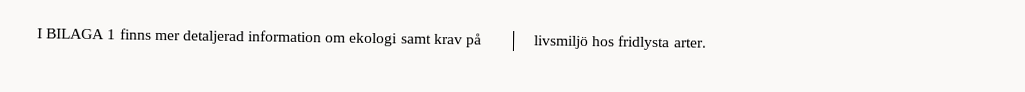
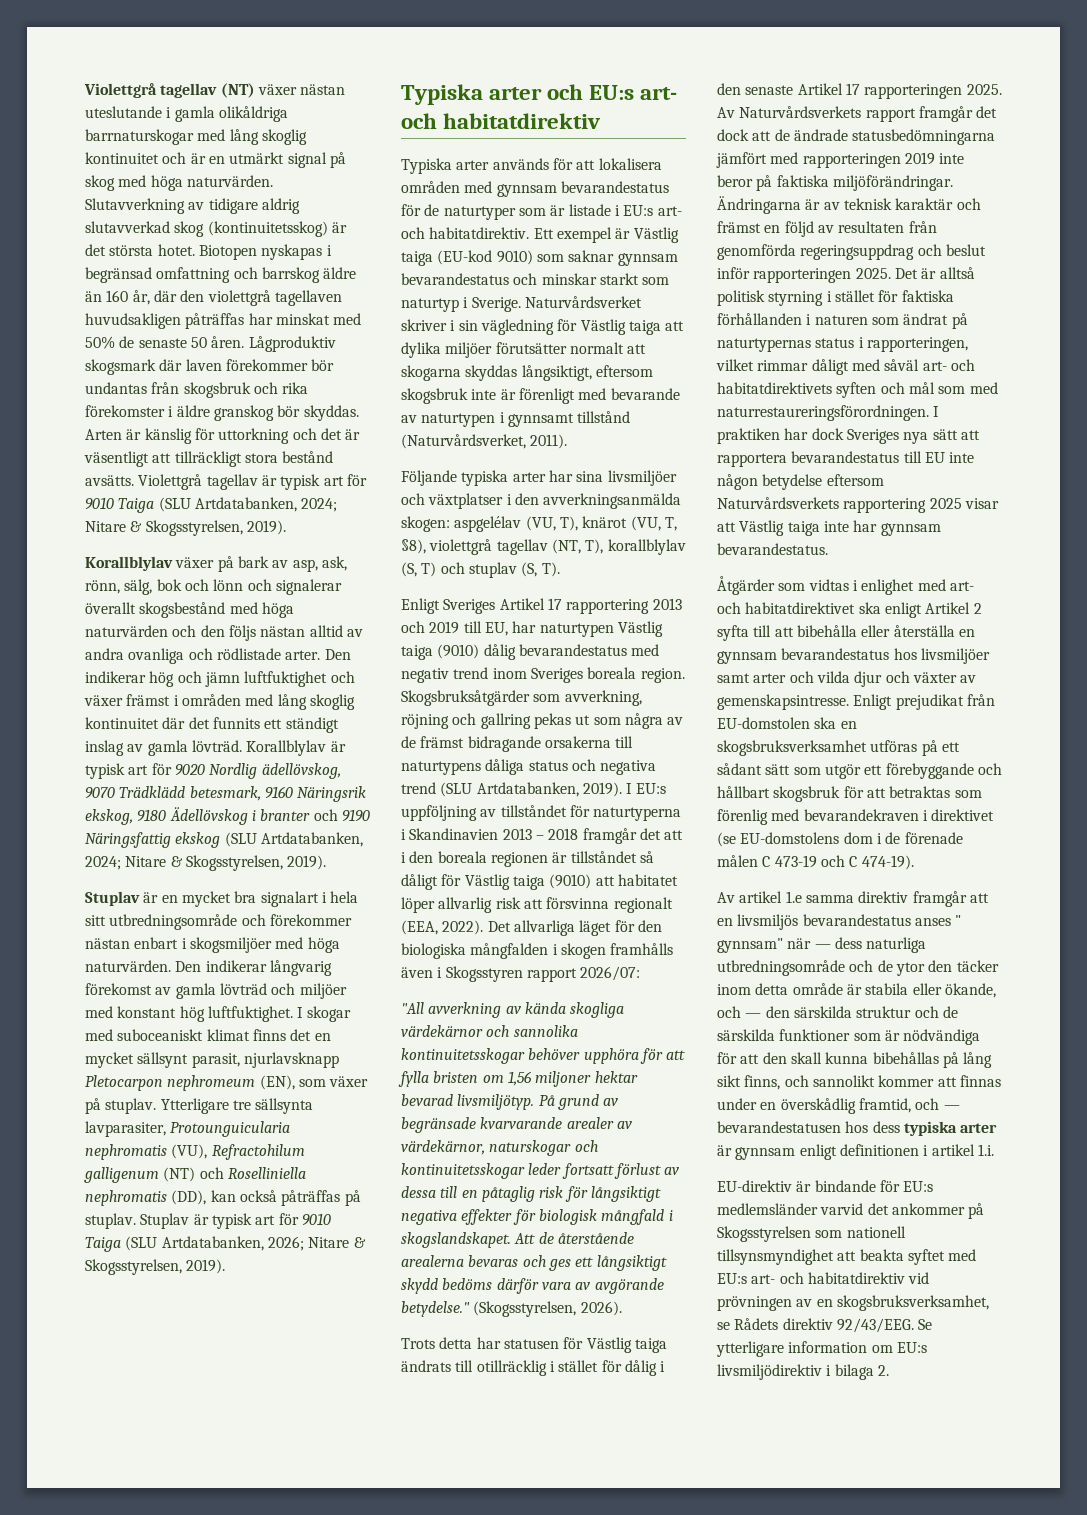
- I BILAGA 1 finns mer detaljerad information om ekologi samt krav på livsmiljö hos fridlysta arter.
+ Violettgrå tagellav (NT) växer nästan uteslutande i gamla olikåldriga barrnaturskogar med lång skoglig kontinuitet och är en utmärkt signal på skog med höga naturvärden. Slutavverkning av tidigare aldrig slutavverkad skog (kontinuitetsskog) är det största hotet. Biotopen nyskapas i begränsad omfattning och barrskog äldre än 160 år, där den violettgrå tagellaven huvudsakligen påträffas har minskat med 50% de senaste 50 åren. Lågproduktiv skogsmark där laven förekommer bör undantas från skogsbruk och rika förekomster i äldre granskog bör skyddas. Arten är känslig för uttorkning och det är väsentligt att tillräckligt stora bestånd avsätts. Violettgrå tagellav är typisk art för 9010 Taiga (SLU Artdatabanken, 2024; Nitare & Skogsstyrelsen, 2019).
+ Korallblylav växer på bark av asp, ask, rönn, sälg, bok och lönn och signalerar överallt skogsbestånd med höga naturvärden och den följs nästan alltid av andra ovanliga och rödlistade arter. Den indikerar hög och jämn luftfuktighet och växer främst i områden med lång skoglig kontinuitet där det funnits ett ständigt inslag av gamla lövträd. Korallblylav är typisk art för 9020 Nordlig ädellövskog, 9070 Trädklädd betesmark, 9160 Näringsrik ekskog, 9180 Ädellövskog i branter och 9190 Näringsfattig ekskog (SLU Artdatabanken, 2024; Nitare & Skogsstyrelsen, 2019).
+ Stuplav är en mycket bra signalart i hela sitt utbredningsområde och förekommer nästan enbart i skogsmiljöer med höga naturvärden. Den indikerar långvarig förekomst av gamla lövträd och miljöer med konstant hög luftfuktighet. I skogar med suboceaniskt klimat finns det en mycket sällsynt parasit, njurlavsknapp Pletocarpon nephromeum (EN), som växer på stuplav. Ytterligare tre sällsynta lavparasiter, Protounguicularia nephromatis (VU), Refractohilum galligenum (NT) och Roselliniella nephromatis (DD), kan också påträffas på stuplav. Stuplav är typisk art för 9010 Taiga (SLU Artdatabanken, 2026; Nitare & Skogsstyrelsen, 2019).
+ Typiska arter och EU:s art- och habitatdirektiv
+ Typiska arter används för att lokalisera områden med gynnsam bevarandestatus för de naturtyper som är listade i EU:s art- och habitatdirektiv. Ett exempel är Västlig taiga (EU-kod 9010) som saknar gynnsam bevarandestatus och minskar starkt som naturtyp i Sverige. Naturvårdsverket skriver i sin vägledning för Västlig taiga att dylika miljöer förutsätter normalt att skogarna skyddas långsiktigt, eftersom skogsbruk inte är förenligt med bevarande av naturtypen i gynnsamt tillstånd (Naturvårdsverket, 2011).
+ Följande typiska arter har sina livsmiljöer och växtplatser i den avverkningsanmälda skogen: aspgelélav (VU, T), knärot (VU, T, §8), violettgrå tagellav (NT, T), korallblylav (S, T) och stuplav (S, T).
+ Enligt Sveriges Artikel 17 rapportering 2013 och 2019 till EU, har naturtypen Västlig taiga (9010) dålig bevarandestatus med negativ trend inom Sveriges boreala region. Skogsbruksåtgärder som avverkning, röjning och gallring pekas ut som några av de främst bidragande orsakerna till naturtypens dåliga status och negativa trend (SLU Artdatabanken, 2019). I EU:s uppföljning av tillståndet för naturtyperna i Skandinavien 2013 – 2018 framgår det att i den boreala regionen är tillståndet så dåligt för Västlig taiga (9010) att habitatet löper allvarlig risk att försvinna regionalt (EEA, 2022). Det allvarliga läget för den biologiska mångfalden i skogen framhålls även i Skogsstyren rapport 2026/07:
+ "All avverkning av kända skogliga värdekärnor och sannolika kontinuitetsskogar behöver upphöra för att fylla bristen om 1,56 miljoner hektar bevarad livsmiljötyp. På grund av begränsade kvarvarande arealer av värdekärnor, naturskogar och kontinuitetsskogar leder fortsatt förlust av dessa till en påtaglig risk för långsiktigt negativa effekter för biologisk mångfald i skogslandskapet. Att de återstående arealerna bevaras och ges ett långsiktigt skydd bedöms därför vara av avgörande betydelse." (Skogsstyrelsen, 2026).
+ Trots detta har statusen för Västlig taiga ändrats till otillräcklig i stället för dålig i den senaste Artikel 17 rapporteringen 2025. Av Naturvårdsverkets rapport framgår det dock att de ändrade statusbedömningarna jämfört med rapporteringen 2019 inte beror på faktiska miljöförändringar. Ändringarna är av teknisk karaktär och främst en följd av resultaten från genomförda regeringsuppdrag och beslut inför rapporteringen 2025. Det är alltså politisk styrning i stället för faktiska förhållanden i naturen som ändrat på naturtypernas status i rapporteringen, vilket rimmar dåligt med såväl art- och habitatdirektivets syften och mål som med naturrestaureringsförordningen. I praktiken har dock Sveriges nya sätt att rapportera bevarandestatus till EU inte någon betydelse eftersom Naturvårdsverkets rapportering 2025 visar att Västlig taiga inte har gynnsam bevarandestatus.
+ Åtgärder som vidtas i enlighet med art- och habitatdirektivet ska enligt Artikel 2 syfta till att bibehålla eller återställa en gynnsam bevarandestatus hos livsmiljöer samt arter och vilda djur och växter av gemenskapsintresse. Enligt prejudikat från EU-domstolen ska en skogsbruksverksamhet utföras på ett sådant sätt som utgör ett förebyggande och hållbart skogsbruk för att betraktas som förenlig med bevarandekraven i direktivet (se EU-domstolens dom i de förenade målen C 473-19 och C 474-19).
+ Av artikel 1.e samma direktiv framgår att en livsmiljös bevarandestatus anses " gynnsam" när — dess naturliga utbredningsområde och de ytor den täcker inom detta område är stabila eller ökande, och — den särskilda struktur och de särskilda funktioner som är nödvändiga för att den skall kunna bibehållas på lång sikt finns, och sannolikt kommer att finnas under en överskådlig framtid, och — bevarandestatusen hos dess typiska arter är gynnsam enligt definitionen i artikel 1.i.
+ EU-direktiv är bindande för EU:s medlemsländer varvid det ankommer på Skogsstyrelsen som nationell tillsynsmyndighet att beakta syftet med EU:s art- och habitatdirektiv vid prövningen av en skogsbruksverksamhet, se Rådets direktiv 92/43/EEG. Se ytterligare information om EU:s livsmiljödirektiv i bilaga 2.

